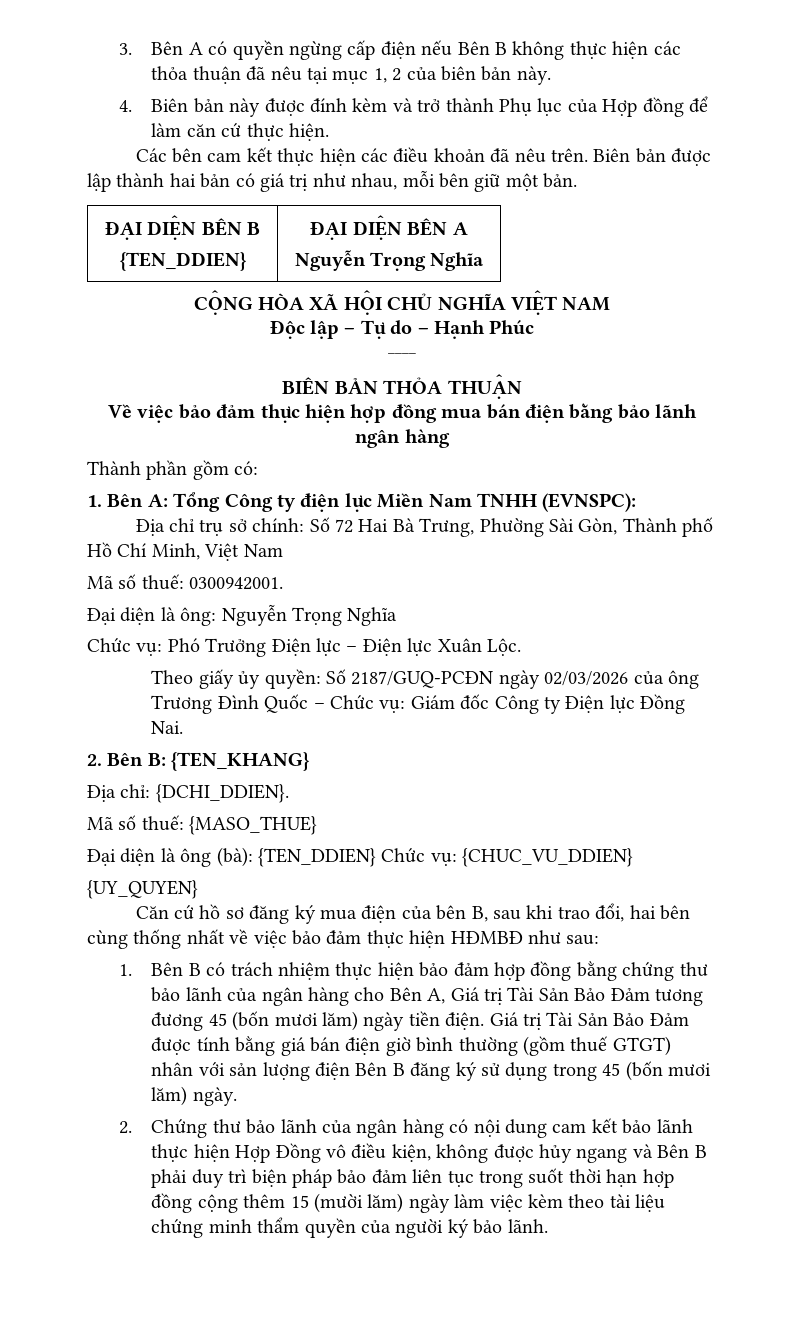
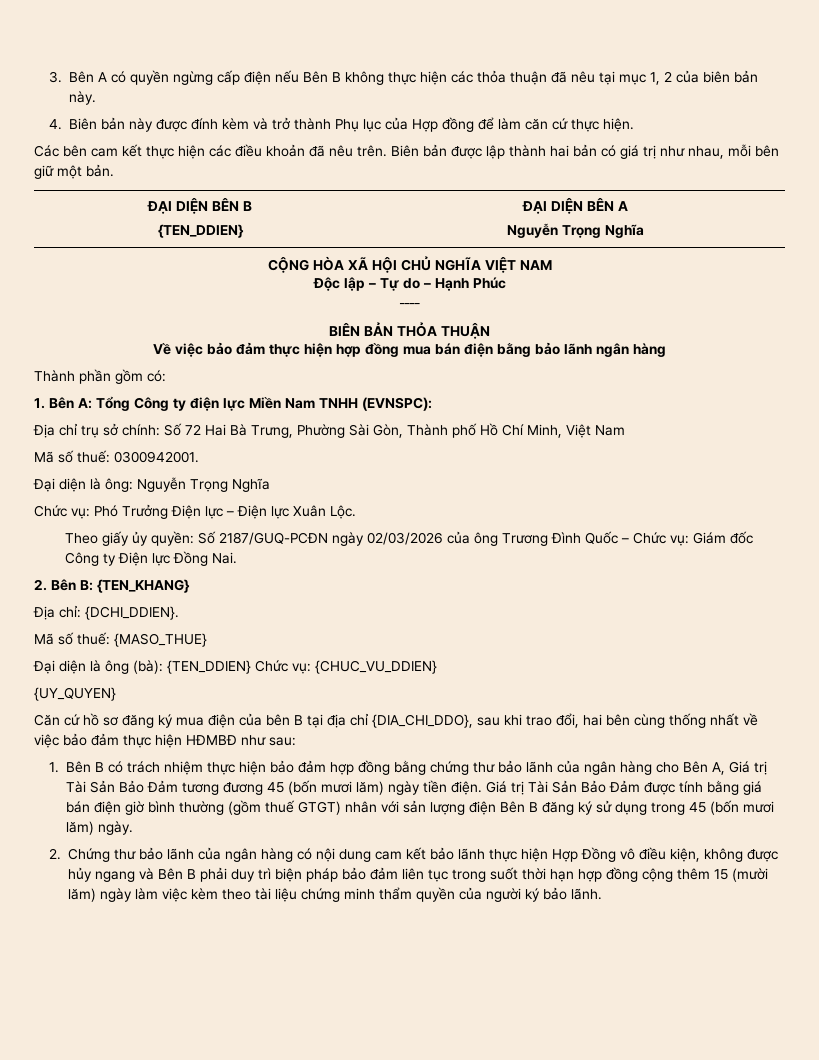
- Căn cứ hồ sơ đăng ký mua điện của bên B, sau khi trao đổi, hai bên cùng thống nhất về việc bảo đảm thực hiện HĐMBĐ như sau:
+ Căn cứ hồ sơ đăng ký mua điện của bên B tại địa chỉ {DIA_CHI_DDO}, sau khi trao đổi, hai bên cùng thống nhất về việc bảo đảm thực hiện HĐMBĐ như sau:

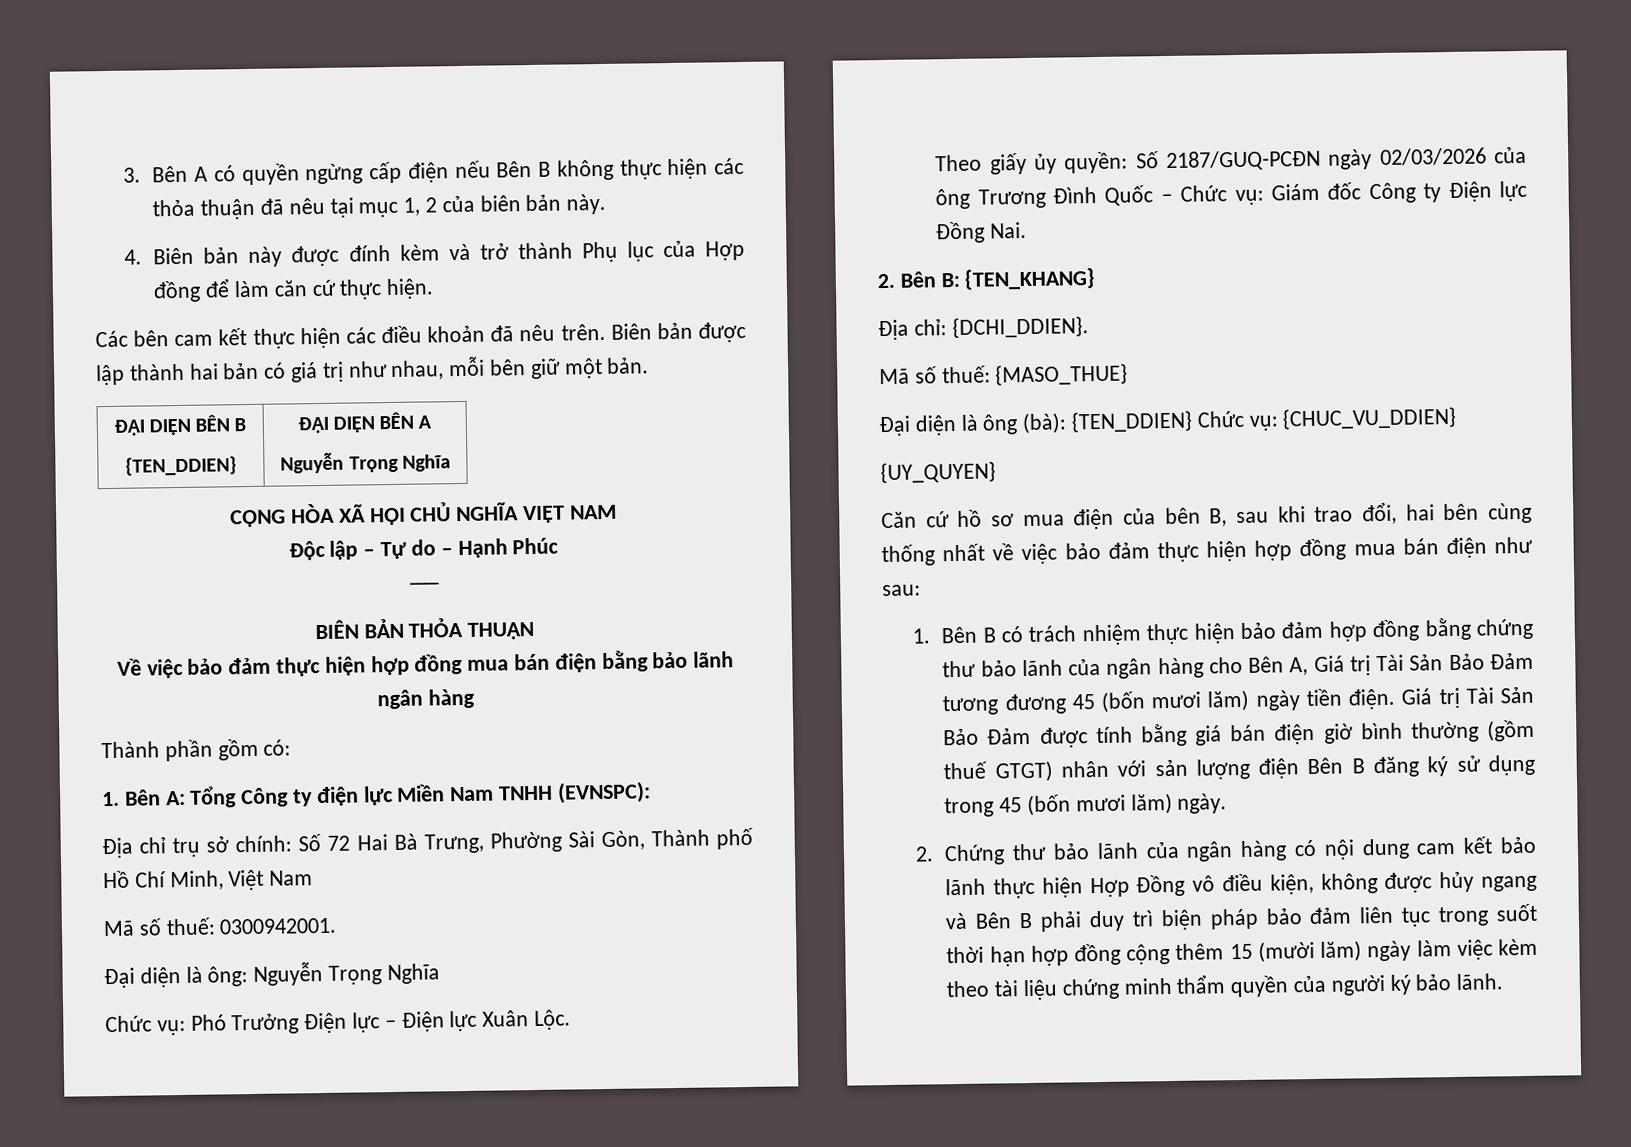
- Căn cứ hồ sơ đăng ký mua điện của bên B tại địa chỉ {DIA_CHI_DDO}, sau khi trao đổi, hai bên cùng thống nhất về việc bảo đảm thực hiện HĐMBĐ như sau:
+ Căn cứ hồ sơ mua điện của bên B, sau khi trao đổi, hai bên cùng thống nhất về việc bảo đảm thực hiện hợp đồng mua bán điện như sau:

